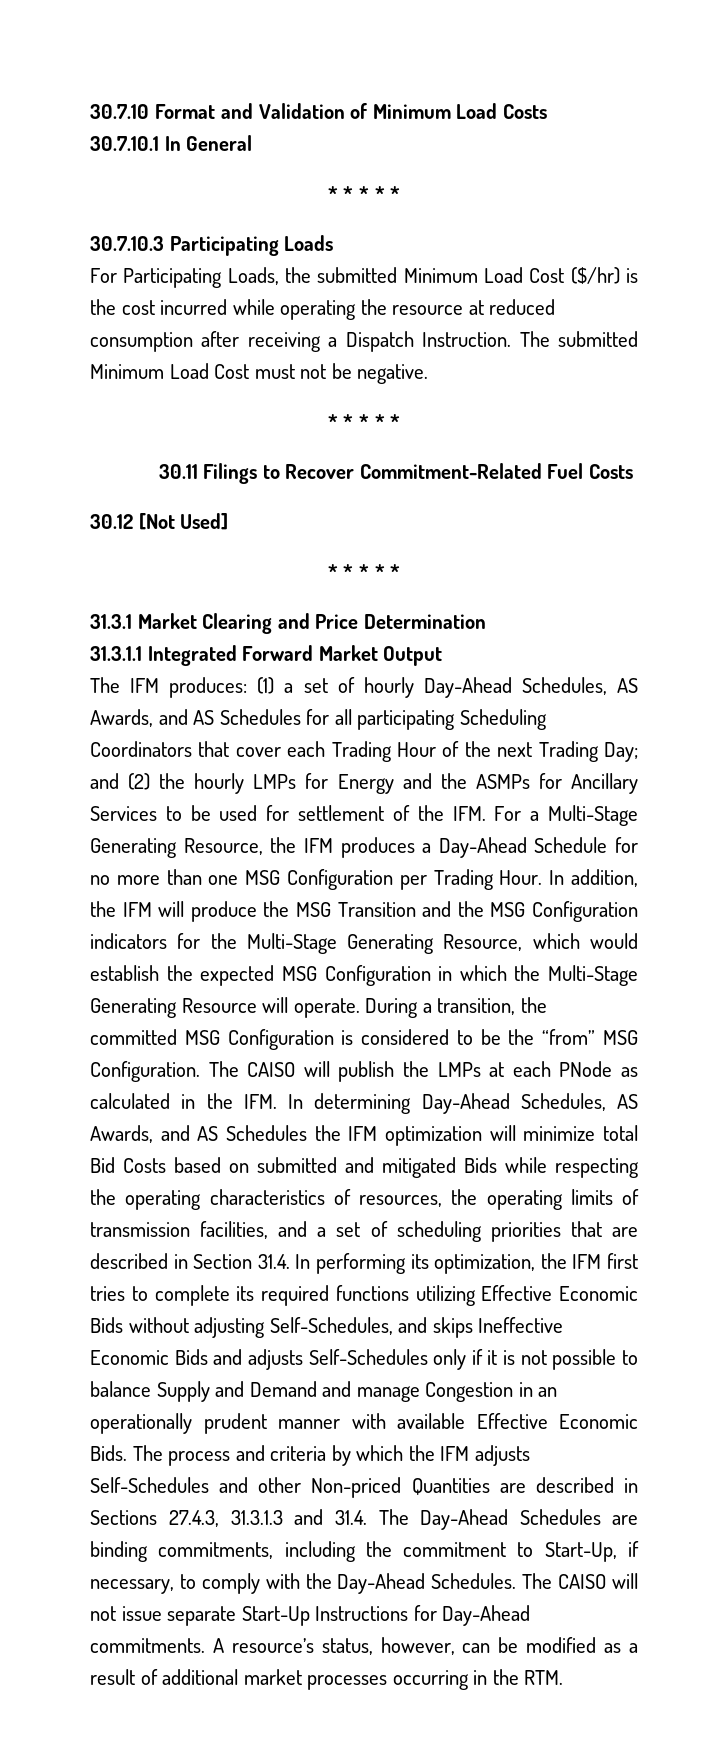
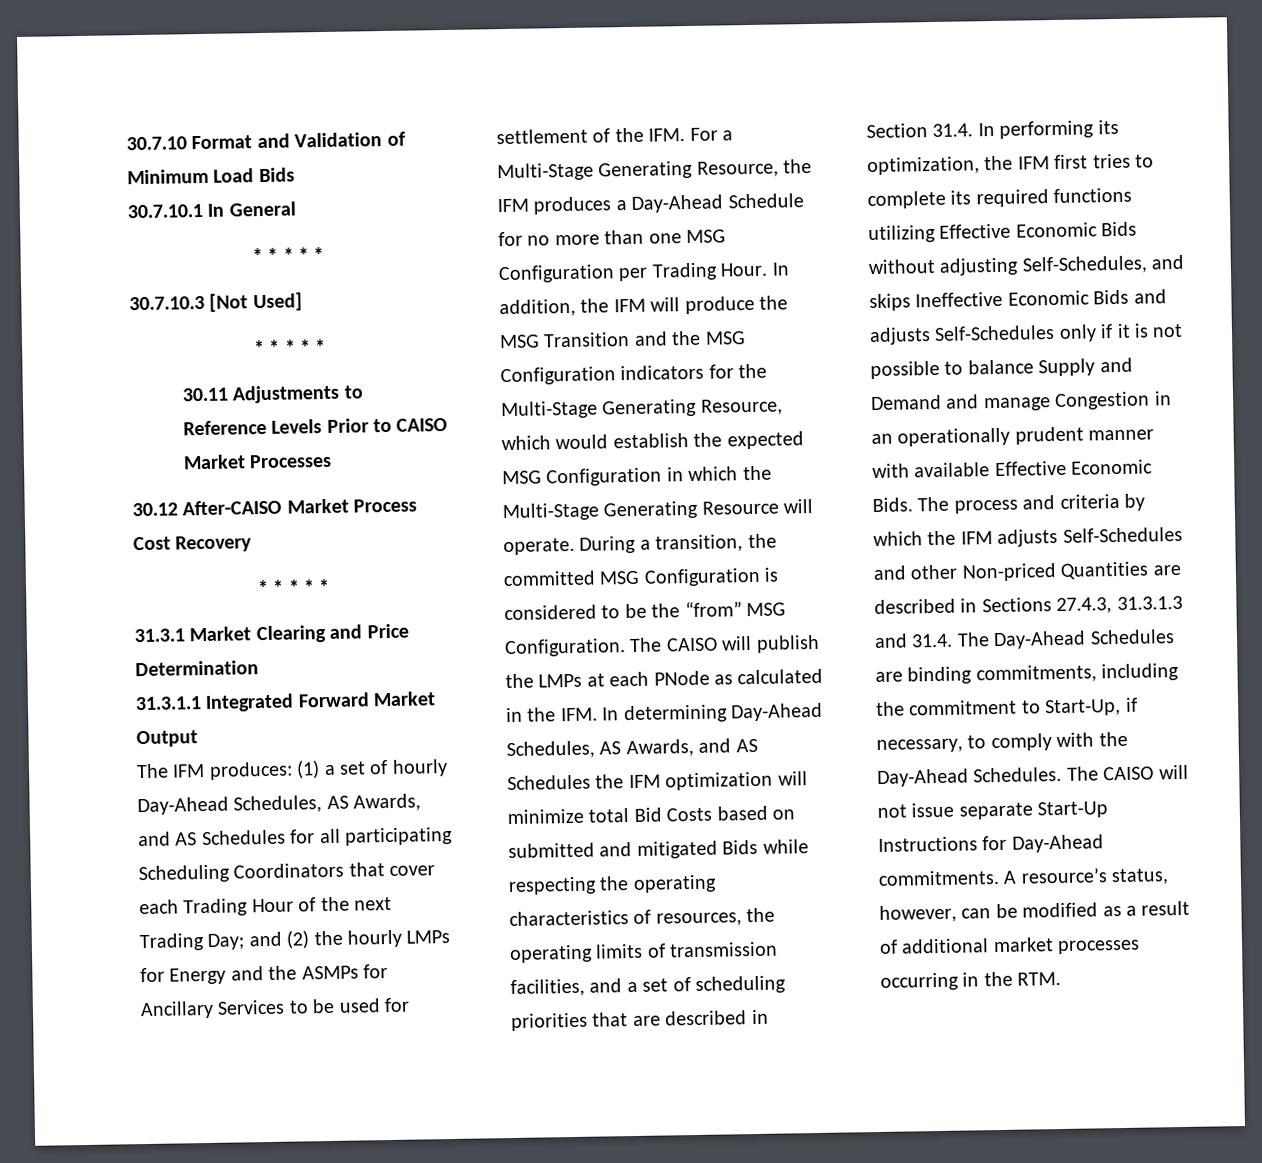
- 30.7.10 Format and Validation of Minimum Load Costs
+ 30.7.10 Format and Validation of Minimum Load Bids
- 30.7.10.3 Participating Loads
- For Participating Loads, the submitted Minimum Load Cost ($/hr) is the cost incurred while operating the resource at reduced consumption after receiving a Dispatch Instruction. The submitted Minimum Load Cost must not be negative.
+ 30.7.10.3 [Not Used]
- 30.11 Filings to Recover Commitment-Related Fuel Costs
- 30.12 [Not Used]
+ 30.11 Adjustments to Reference Levels Prior to CAISO Market Processes
+ 30.12 After-CAISO Market Process Cost Recovery

